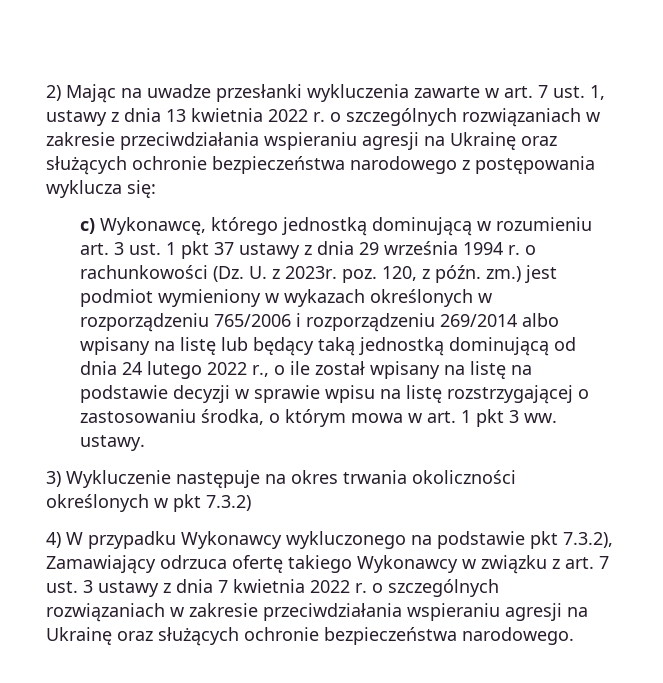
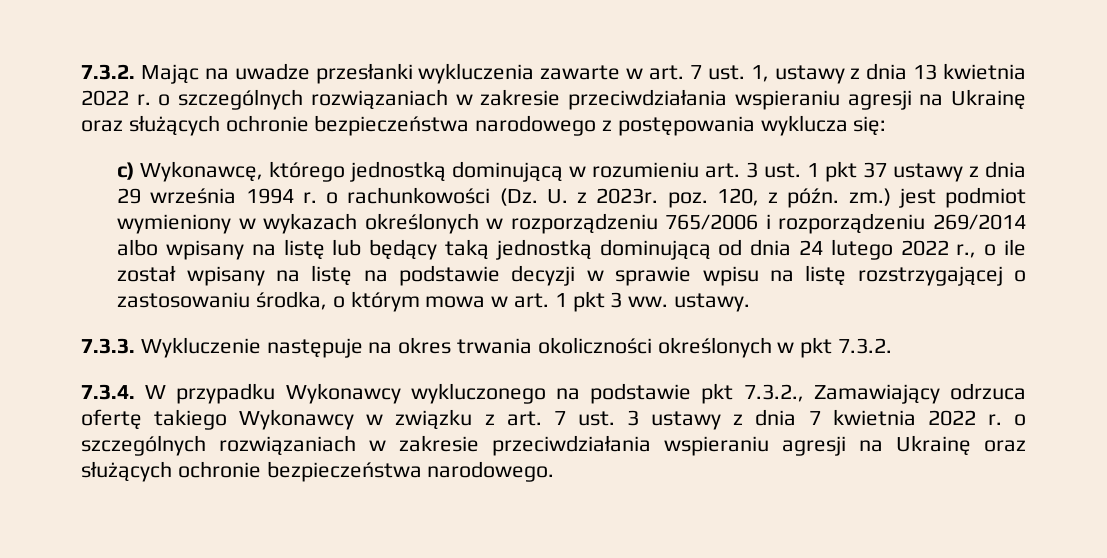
- 2) Mając na uwadze przesłanki wykluczenia zawarte w art. 7 ust. 1, ustawy z dnia 13 kwietnia 2022 r. o szczególnych rozwiązaniach w zakresie przeciwdziałania wspieraniu agresji na Ukrainę oraz służących ochronie bezpieczeństwa narodowego z postępowania wyklucza się:
+ 7.3.2. Mając na uwadze przesłanki wykluczenia zawarte w art. 7 ust. 1, ustawy z dnia 13 kwietnia 2022 r. o szczególnych rozwiązaniach w zakresie przeciwdziałania wspieraniu agresji na Ukrainę oraz służących ochronie bezpieczeństwa narodowego z postępowania wyklucza się:
- 3) Wykluczenie następuje na okres trwania okoliczności określonych w pkt 7.3.2)
- 4) W przypadku Wykonawcy wykluczonego na podstawie pkt 7.3.2), Zamawiający odrzuca ofertę takiego Wykonawcy w związku z art. 7 ust. 3 ustawy z dnia 7 kwietnia 2022 r. o szczególnych rozwiązaniach w zakresie przeciwdziałania wspieraniu agresji na Ukrainę oraz służących ochronie bezpieczeństwa narodowego.
+ 7.3.3. Wykluczenie następuje na okres trwania okoliczności określonych w pkt 7.3.2.
+ 7.3.4. W przypadku Wykonawcy wykluczonego na podstawie pkt 7.3.2., Zamawiający odrzuca ofertę takiego Wykonawcy w związku z art. 7 ust. 3 ustawy z dnia 7 kwietnia 2022 r. o szczególnych rozwiązaniach w zakresie przeciwdziałania wspieraniu agresji na Ukrainę oraz służących ochronie bezpieczeństwa narodowego.

